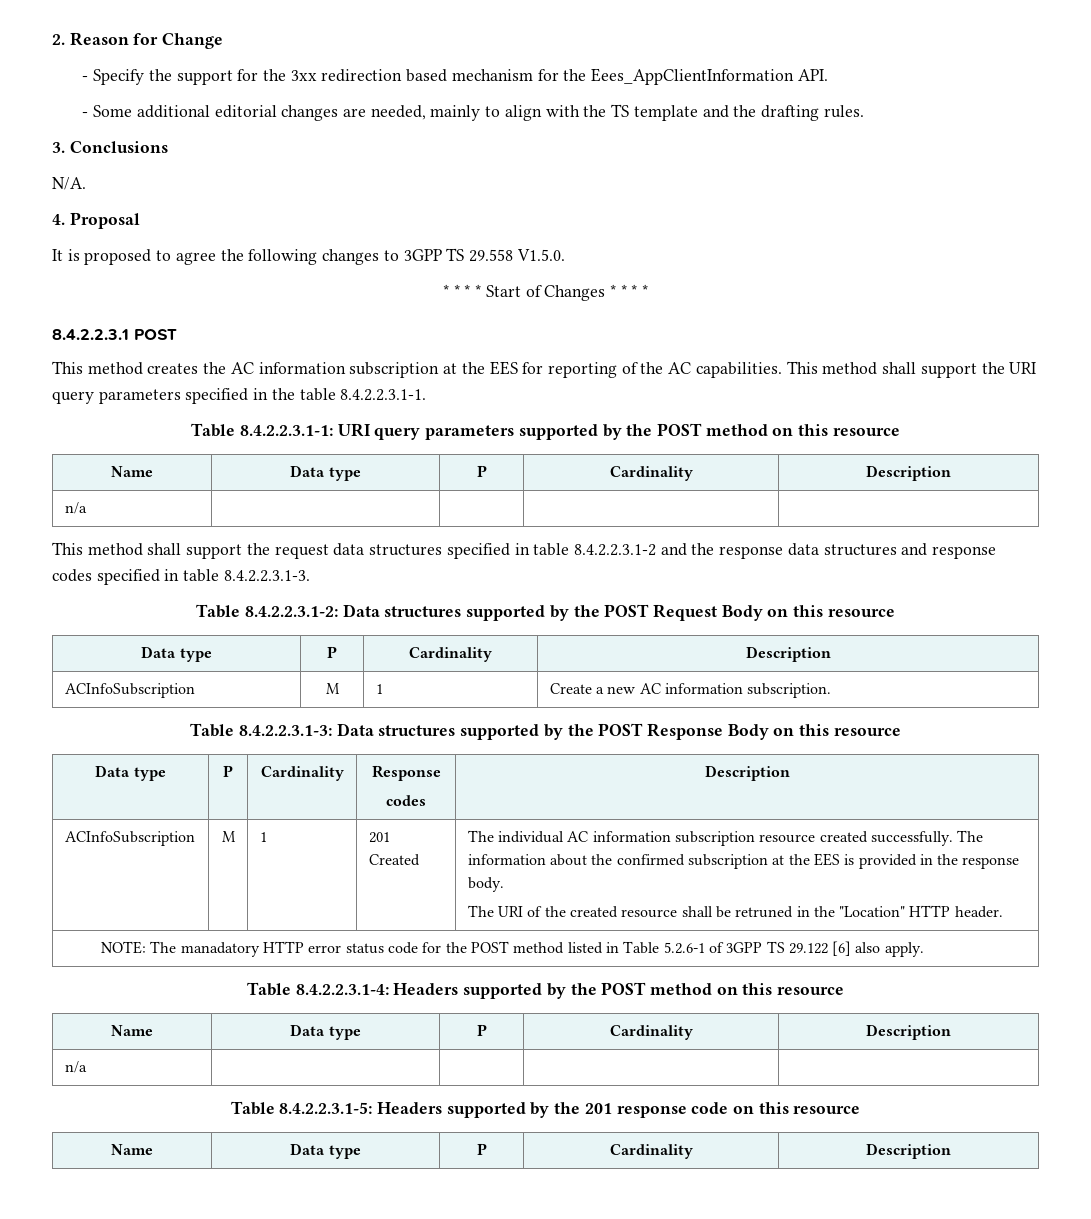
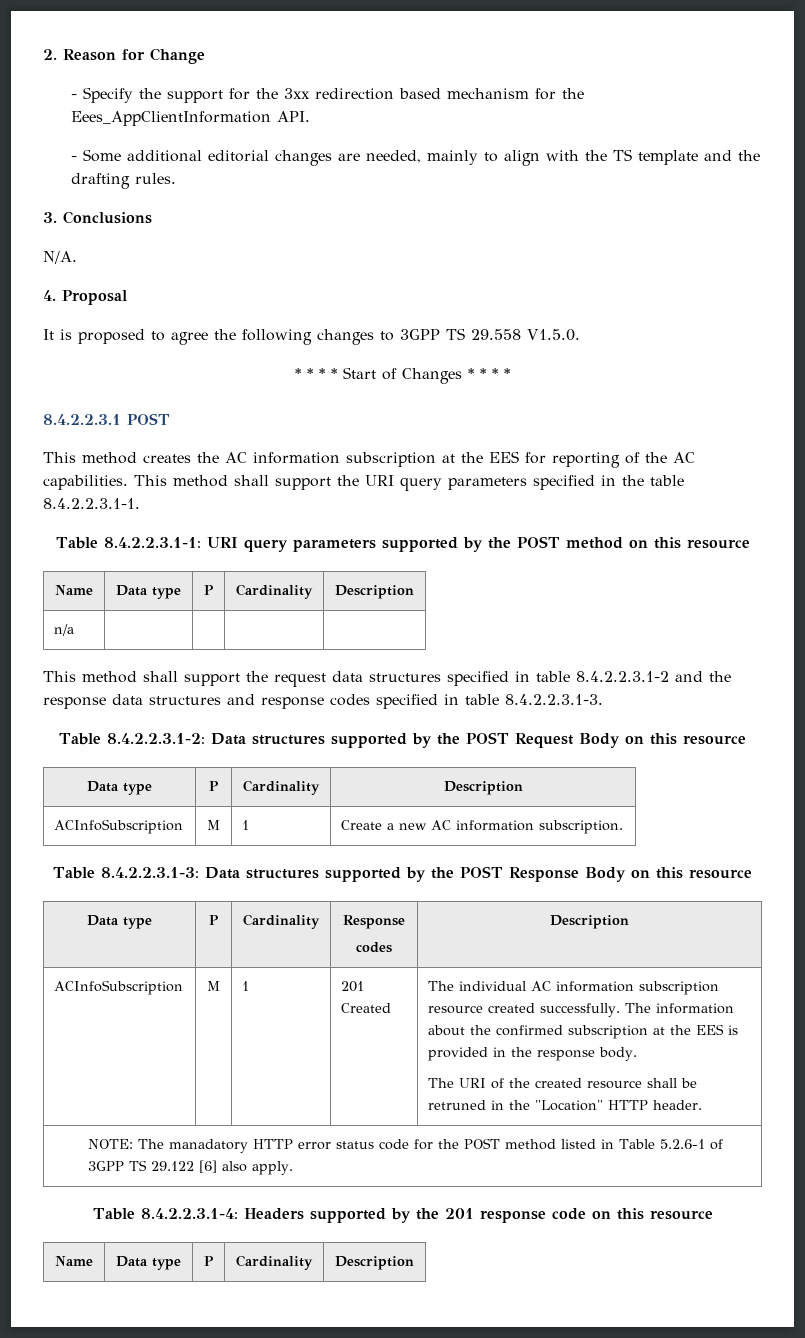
- Table 8.4.2.2.3.1-4: Headers supported by the POST method on this resource
- Name | Data type | P | Cardinality | Description
- n/a | | | |
- Table 8.4.2.2.3.1-5: Headers supported by the 201 response code on this resource
+ Table 8.4.2.2.3.1-4: Headers supported by the 201 response code on this resource

